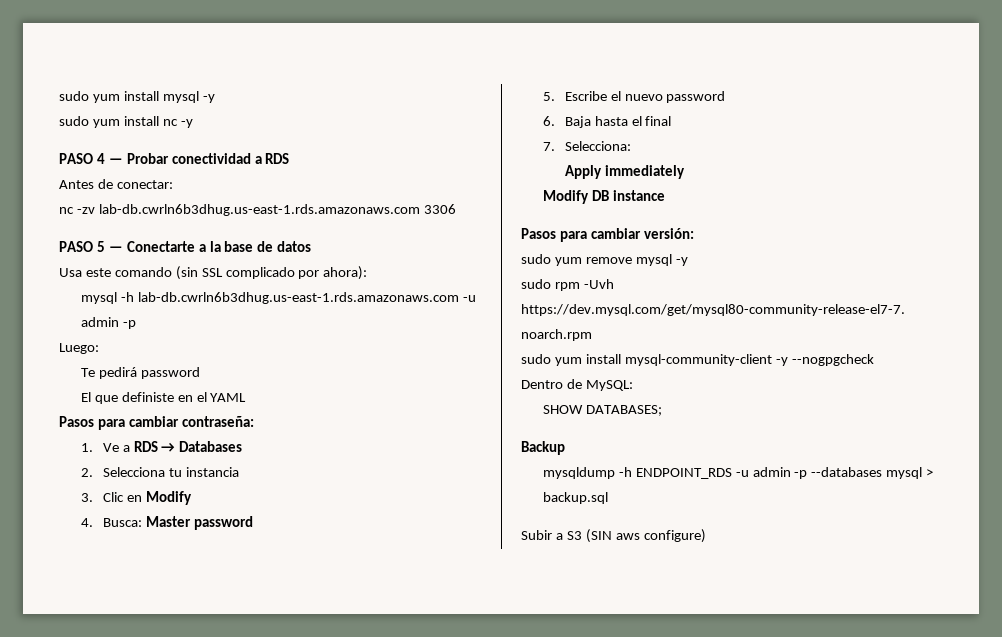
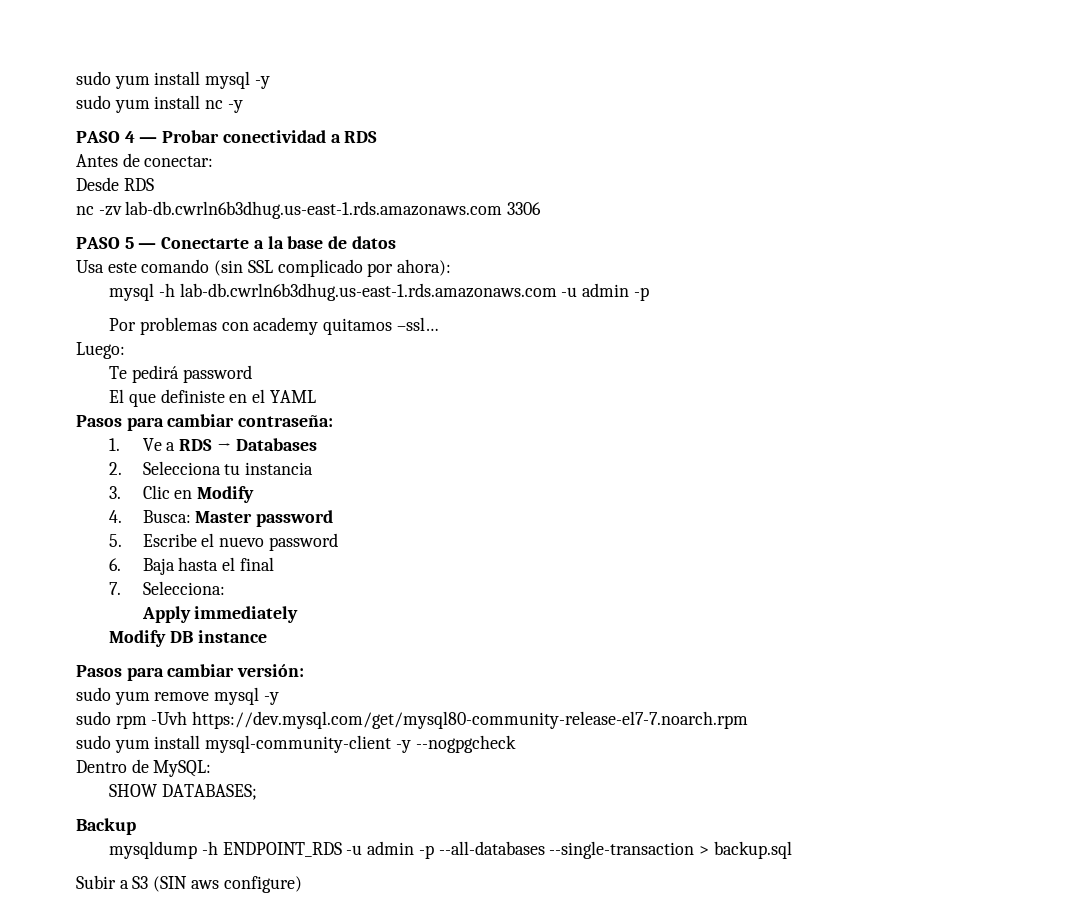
+ Desde RDS
+ Por problemas con academy quitamos –ssl…
- mysqldump -h ENDPOINT_RDS -u admin -p --databases mysql > backup.sql
+ mysqldump -h ENDPOINT_RDS -u admin -p --all-databases --single-transaction > backup.sql

